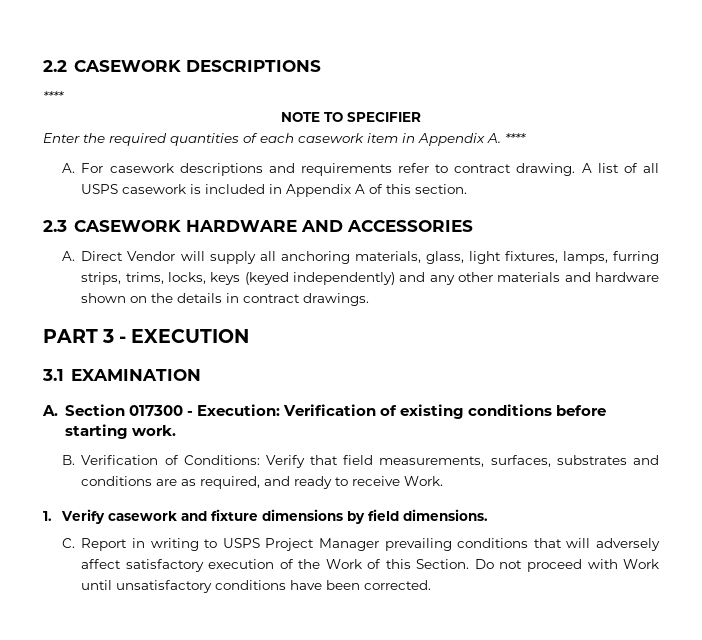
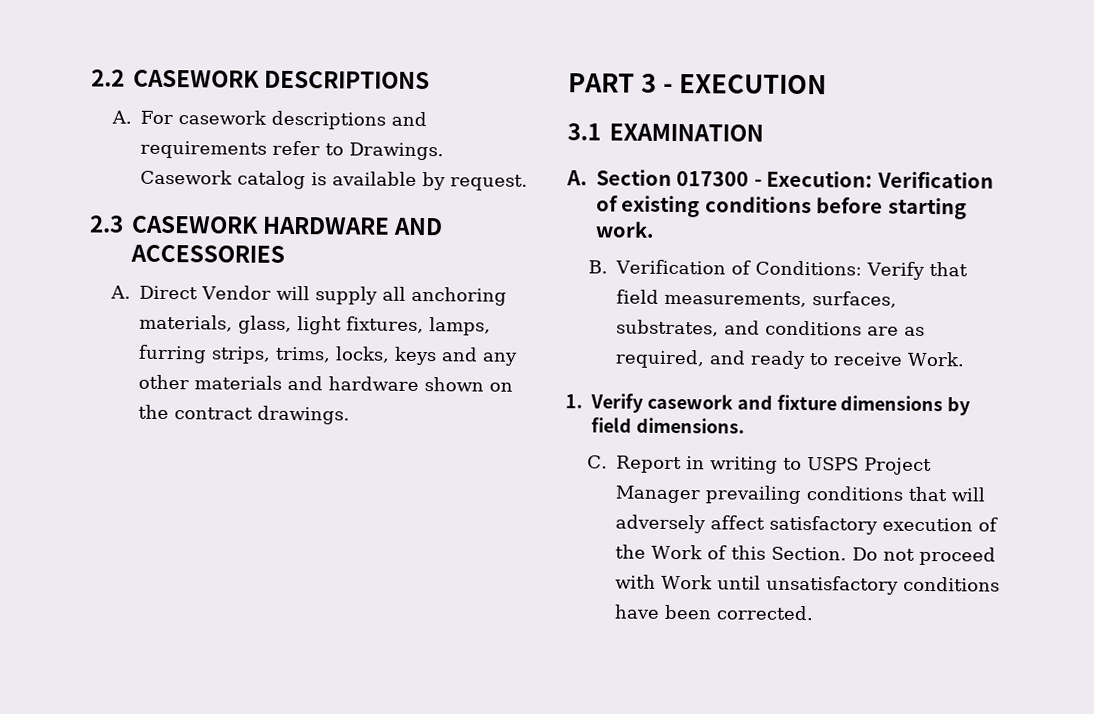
  2.2 CASEWORK DESCRIPTIONS
- ****
- NOTE TO SPECIFIER
- Enter the required quantities of each casework item in Appendix A. ****
- A. For casework descriptions and requirements refer to contract drawing. A list of all USPS casework is included in Appendix A of this section.
+ A. For casework descriptions and requirements refer to Drawings. Casework catalog is available by request.
- A. Direct Vendor will supply all anchoring materials, glass, light fixtures, lamps, furring strips, trims, locks, keys (keyed independently) and any other materials and hardware shown on the details in contract drawings.
+ A. Direct Vendor will supply all anchoring materials, glass, light fixtures, lamps, furring strips, trims, locks, keys and any other materials and hardware shown on the contract drawings.
- B. Verification of Conditions: Verify that field measurements, surfaces, substrates and conditions are as required, and ready to receive Work.
+ B. Verification of Conditions: Verify that field measurements, surfaces, substrates, and conditions are as required, and ready to receive Work.

